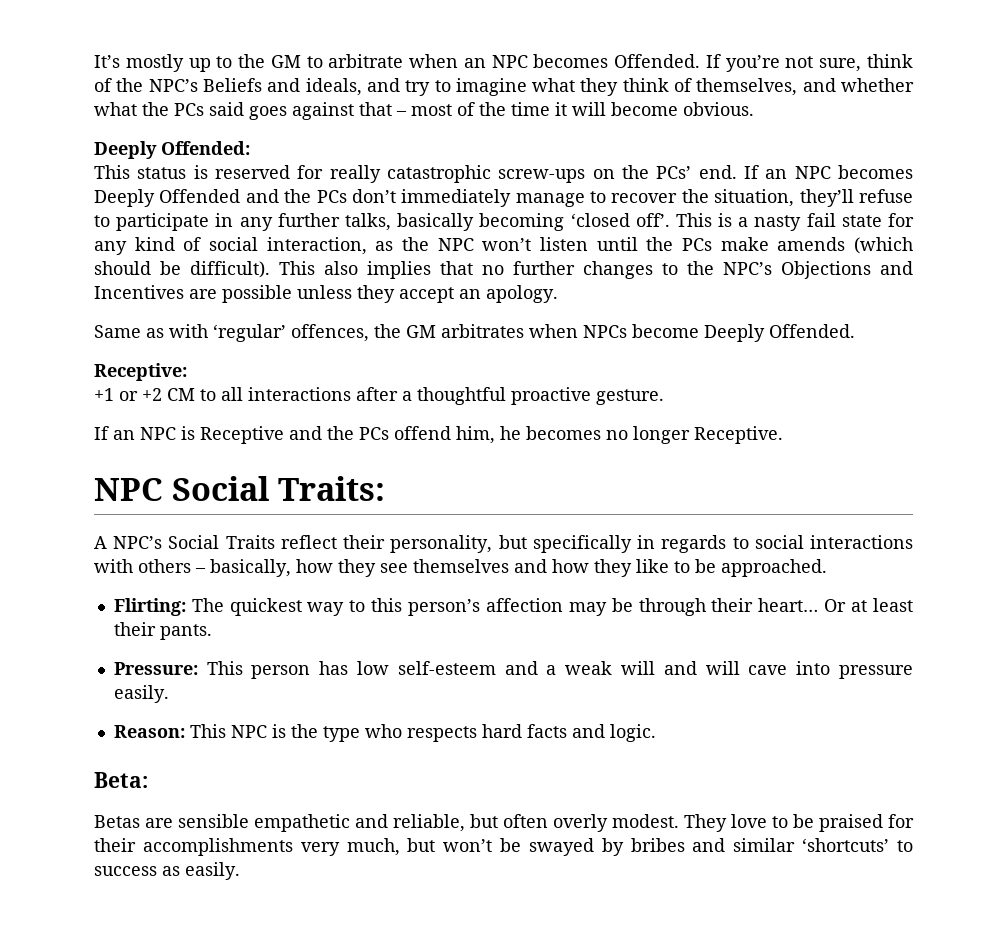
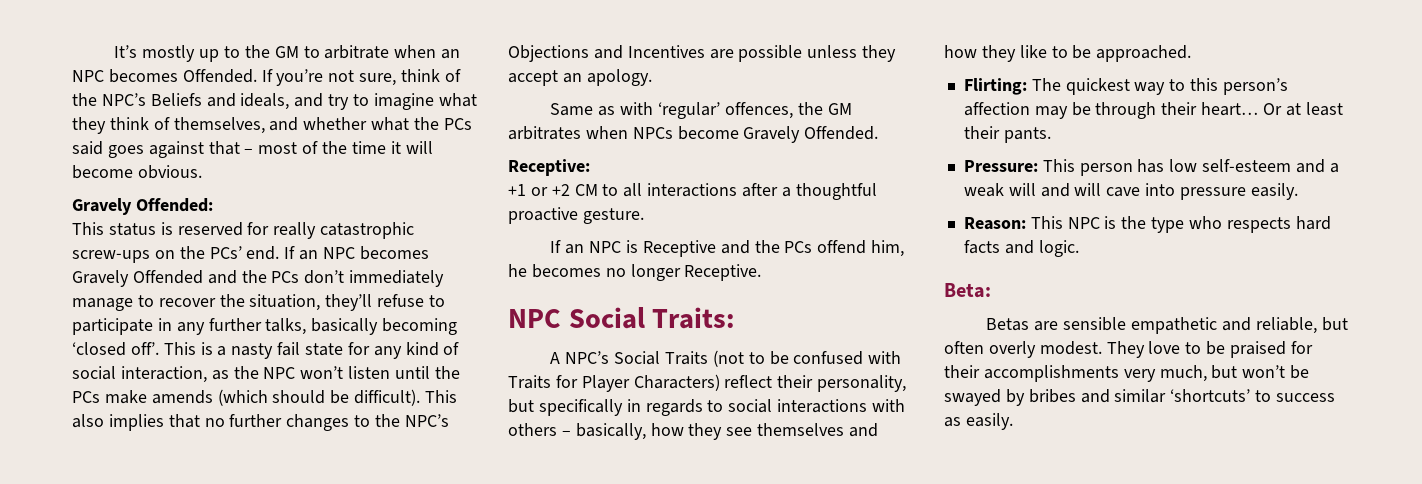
- Deeply Offended:
+ Gravely Offended:
- If an NPC becomes Deeply Offended and the PCs don’t immediately manage to recover the situation, they’ll refuse to participate in any further talks, basically becoming ‘closed off’.
+ If an NPC becomes Gravely Offended and the PCs don’t immediately manage to recover the situation, they’ll refuse to participate in any further talks, basically becoming ‘closed off’.
- Same as with ‘regular’ offences, the GM arbitrates when NPCs become Deeply Offended.
+ Same as with ‘regular’ offences, the GM arbitrates when NPCs become Gravely Offended.
- A NPC’s Social Traits reflect their personality, but specifically in regards to social interactions with others – basically, how they see themselves and how they like to be approached.
+ A NPC’s Social Traits (not to be confused with Traits for Player Characters) reflect their personality, but specifically in regards to social interactions with others – basically, how they see themselves and how they like to be approached.

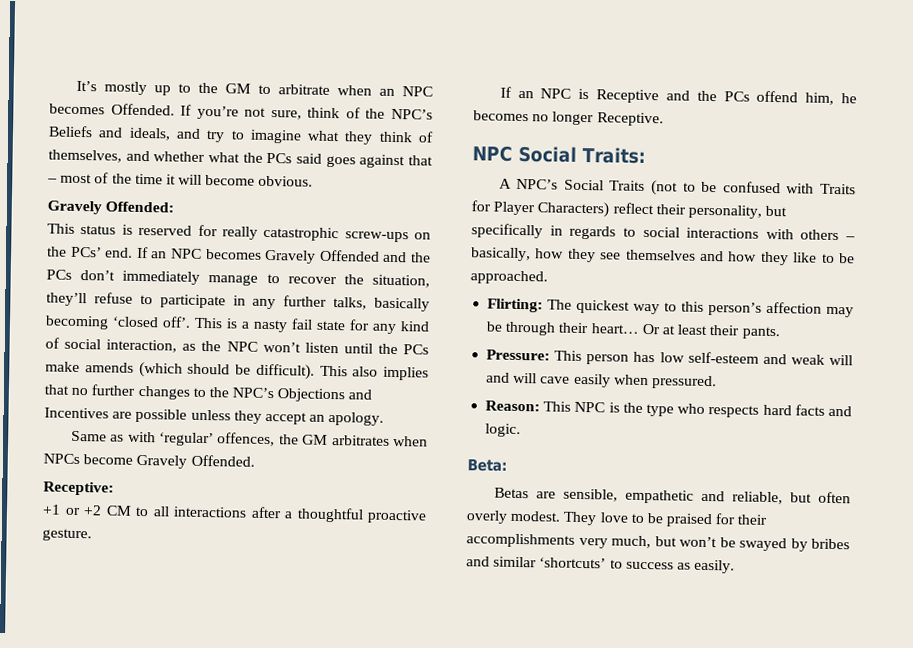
- Pressure: This person has low self-esteem and a weak will and will cave into pressure easily.
+ Pressure: This person has low self-esteem and weak will and will cave easily when pressured.
- Betas are sensible empathetic and reliable, but often overly modest.
+ Betas are sensible, empathetic and reliable, but often overly modest.

